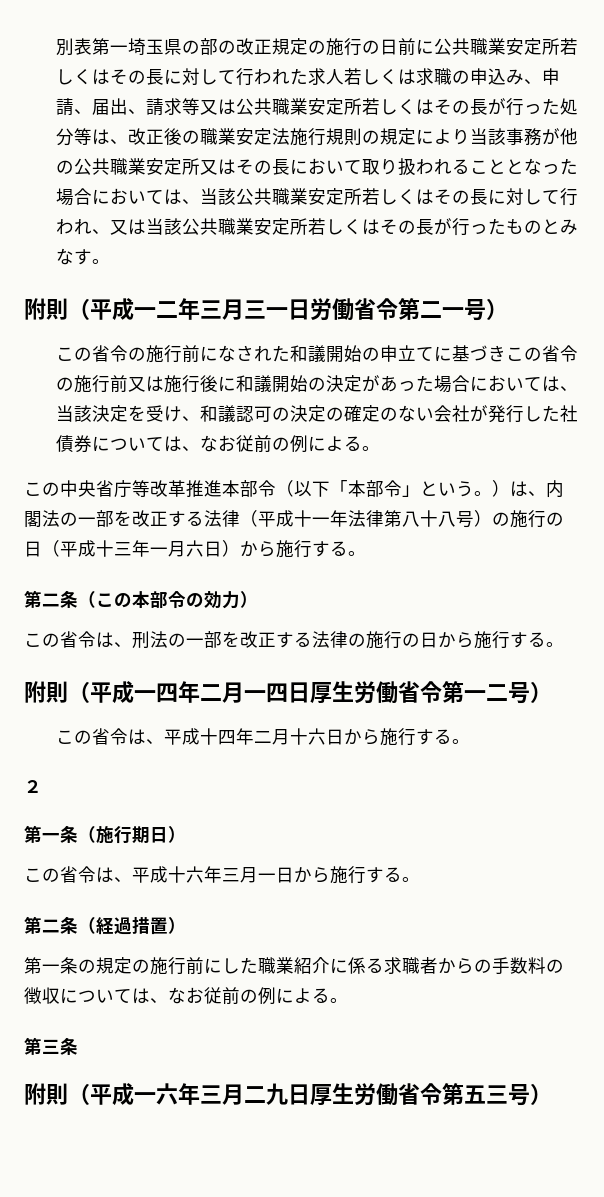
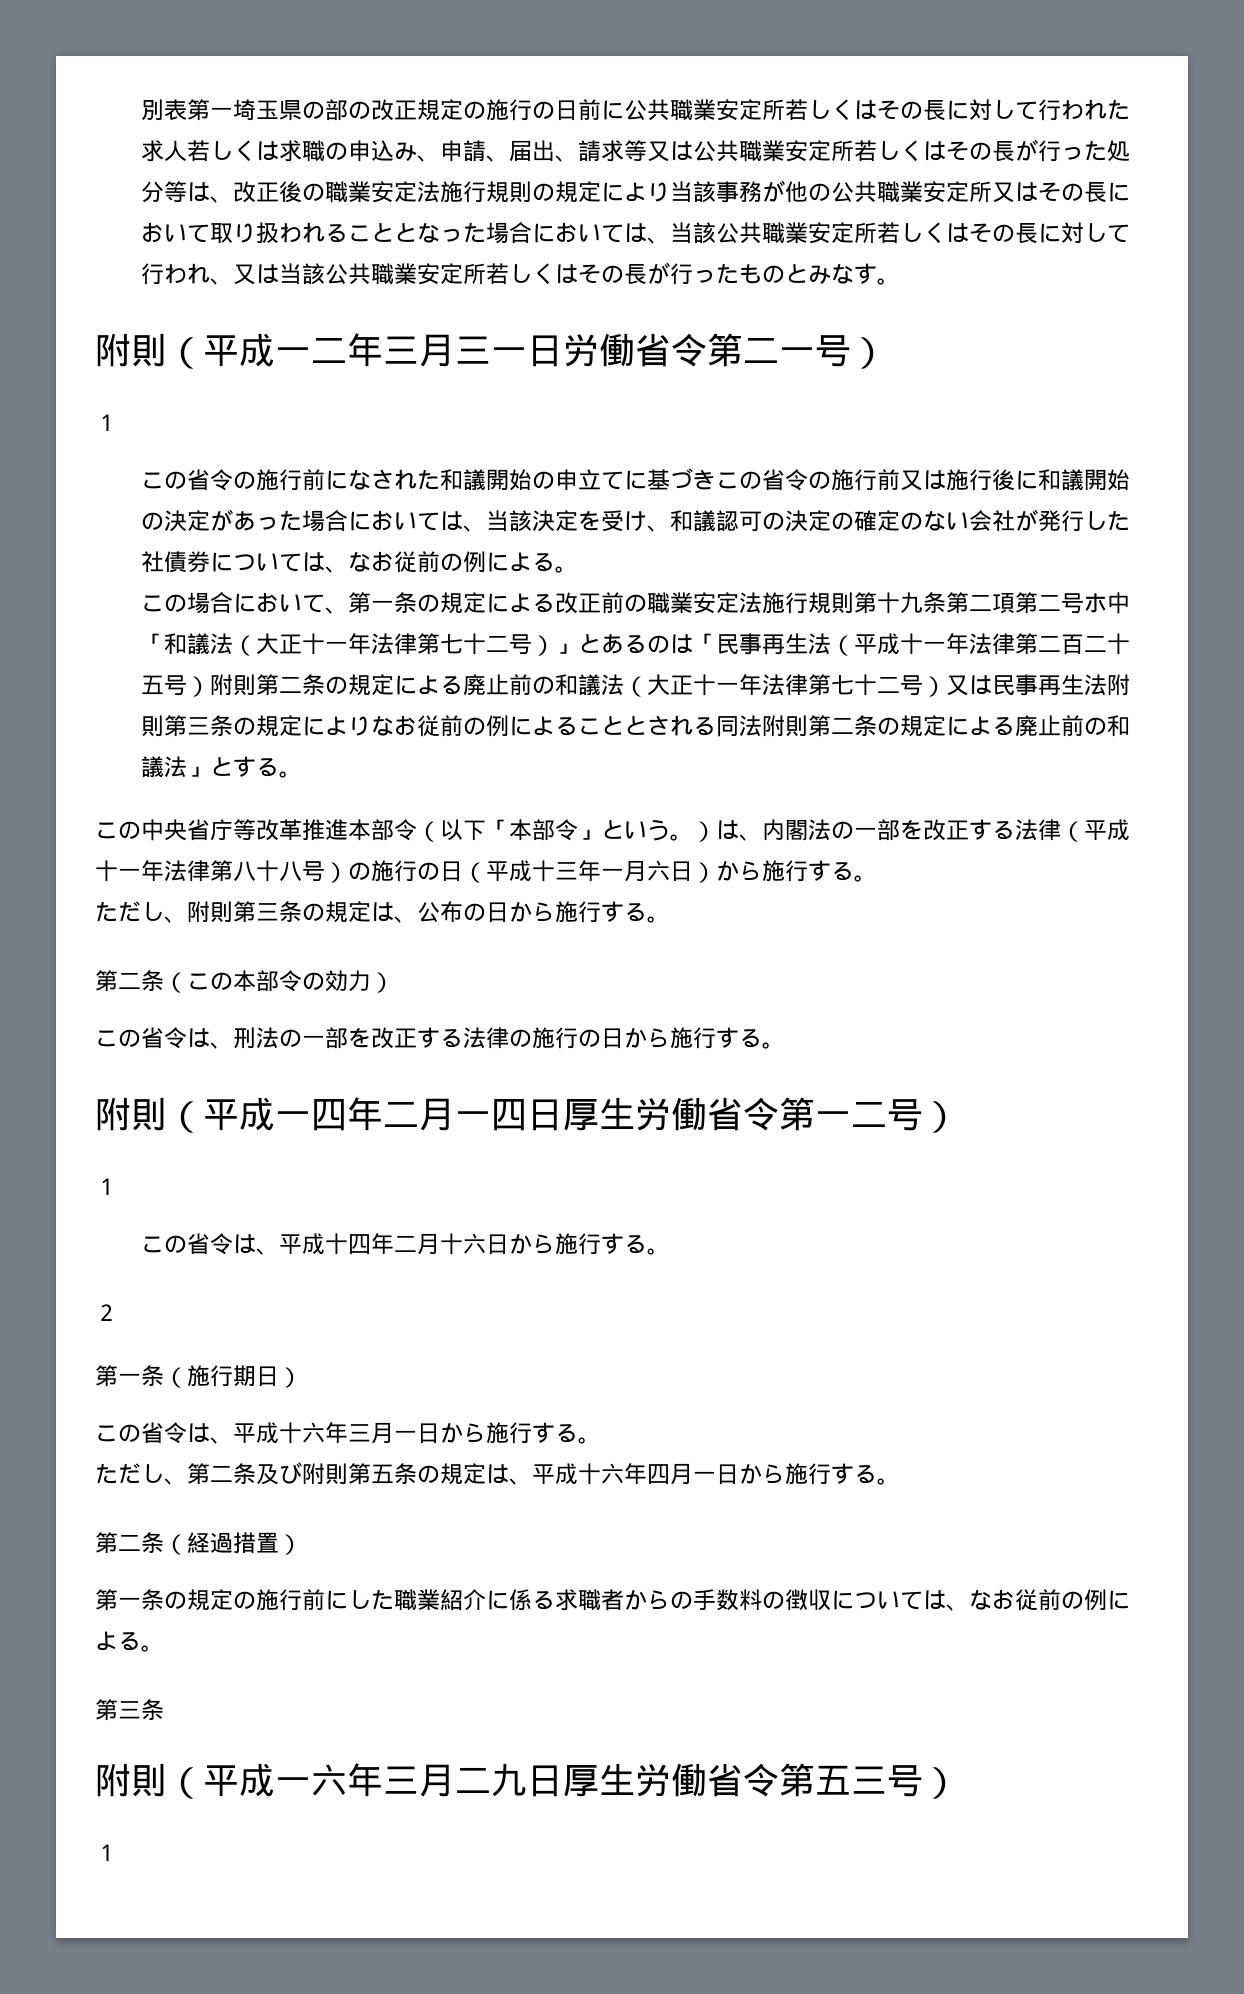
  附則（平成一二年三月三一日労働省令第二一号）
+ １
+ この場合において、第一条の規定による改正前の職業安定法施行規則第十九条第二項第二号ホ中「和議法（大正十一年法律第七十二号）」とあるのは「民事再生法（平成十一年法律第二百二十五号）附則第二条の規定による廃止前の和議法（大正十一年法律第七十二号）又は民事再生法附則第三条の規定によりなお従前の例によることとされる同法附則第二条の規定による廃止前の和議法」とする。
+ ただし、附則第三条の規定は、公布の日から施行する。
  附則（平成一四年二月一四日厚生労働省令第一二号）
+ １
+ ただし、第二条及び附則第五条の規定は、平成十六年四月一日から施行する。
  附則（平成一六年三月二九日厚生労働省令第五三号）
+ １

